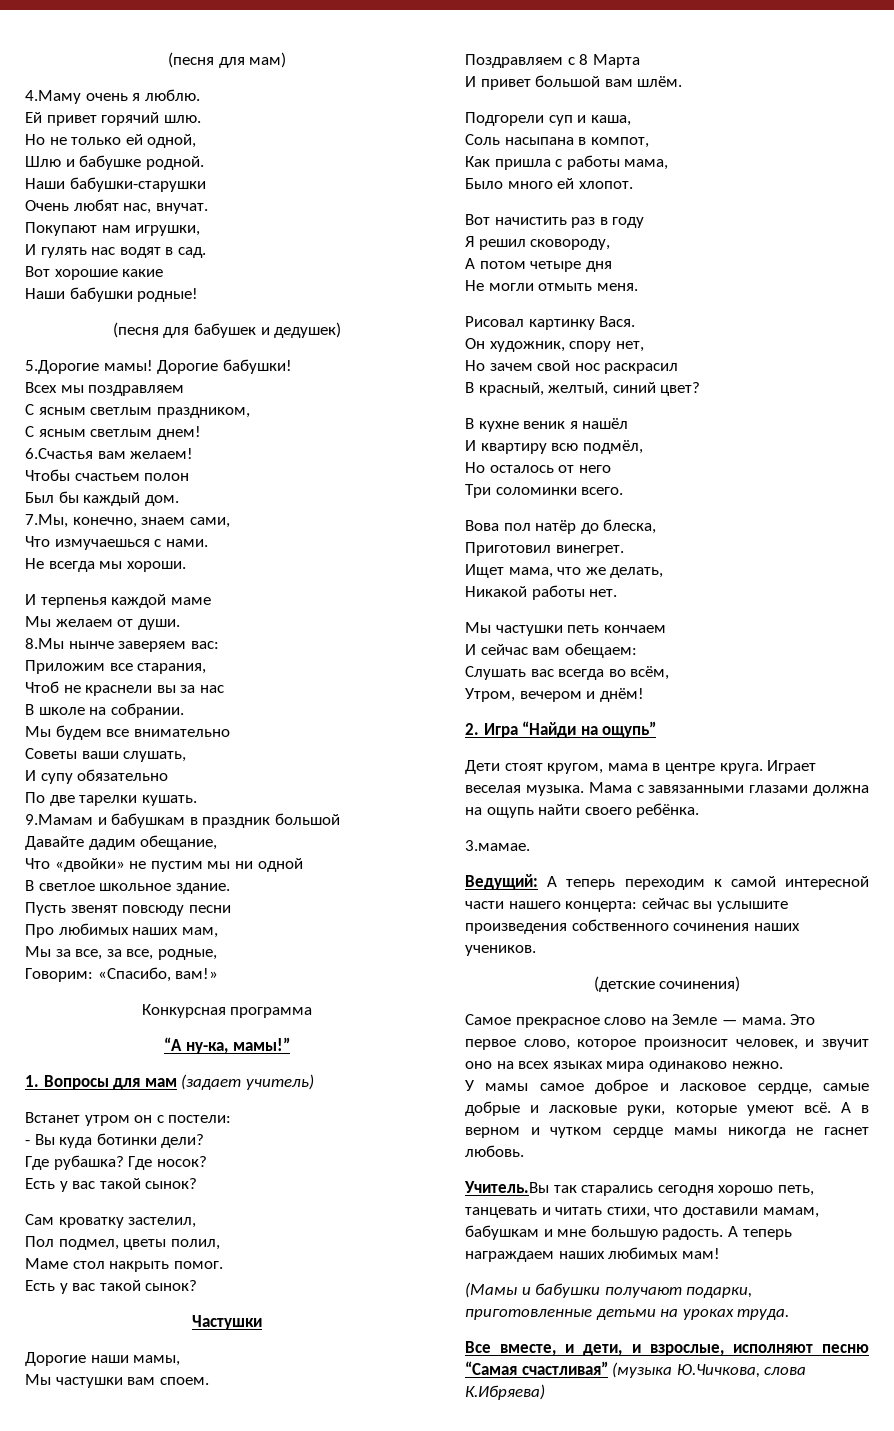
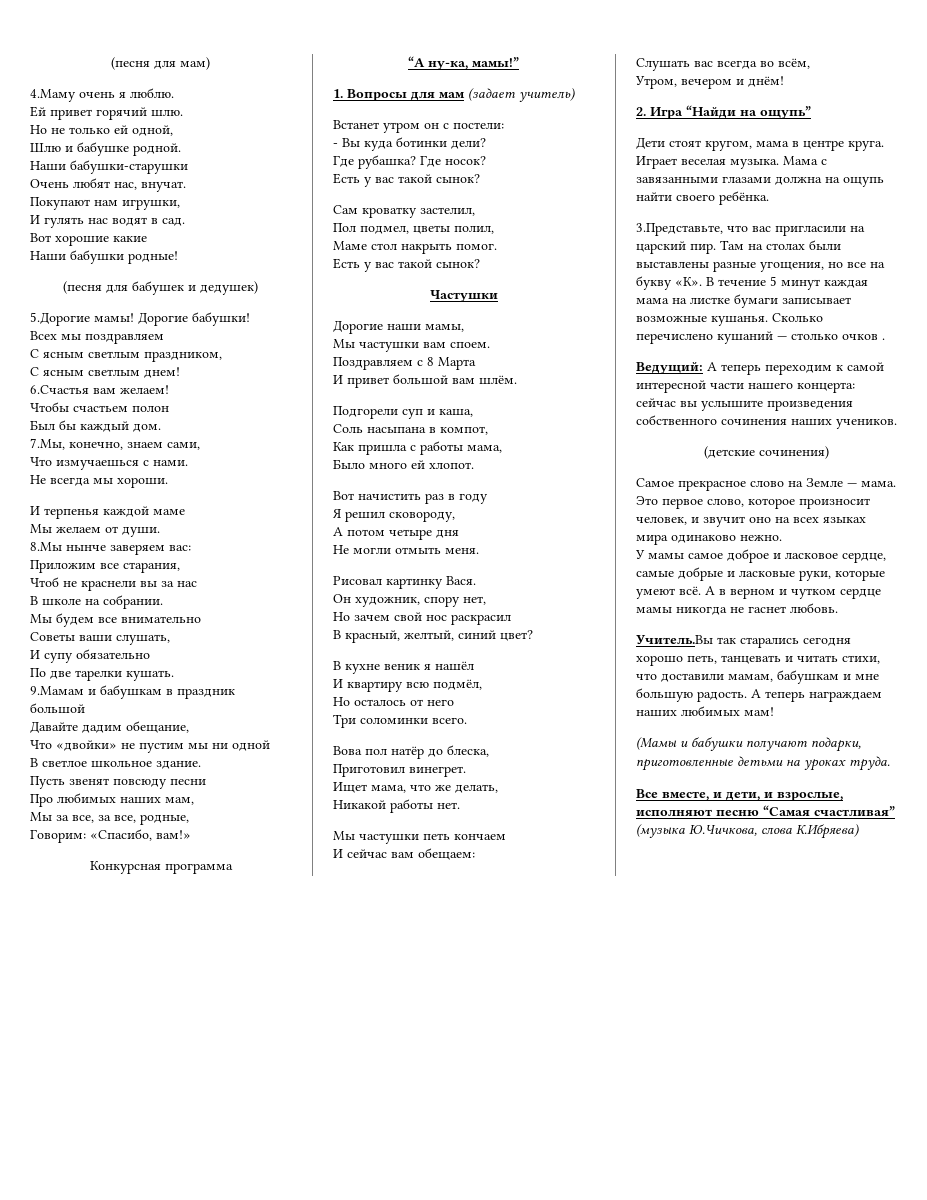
- 3.мамае.
+ 3.Представьте, что вас пригласили на царский пир. Там на столах были выставлены разные угощения, но все на букву «К». В течение 5 минут каждая мама на листке бумаги записывает возможные кушанья. Сколько перечислено кушаний — столько очков .

